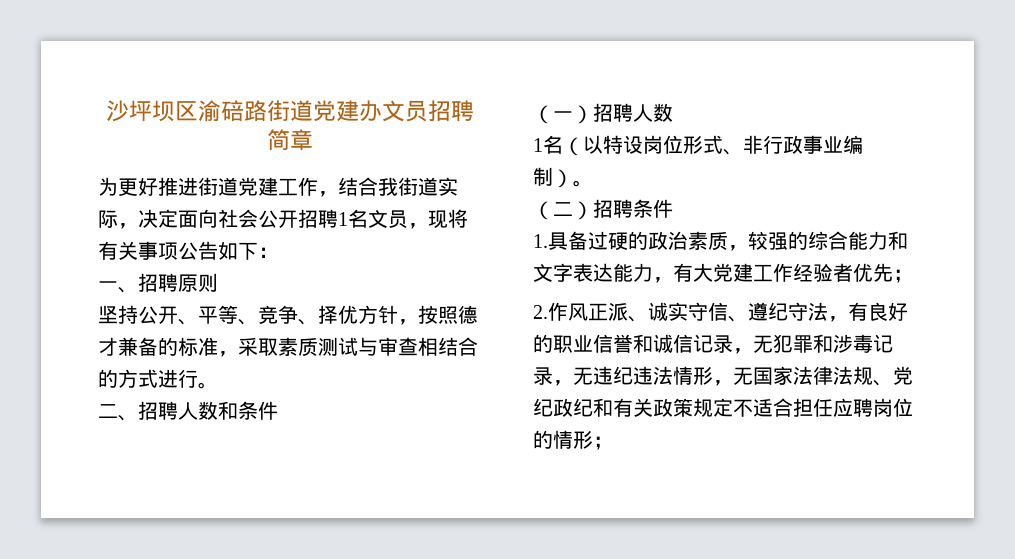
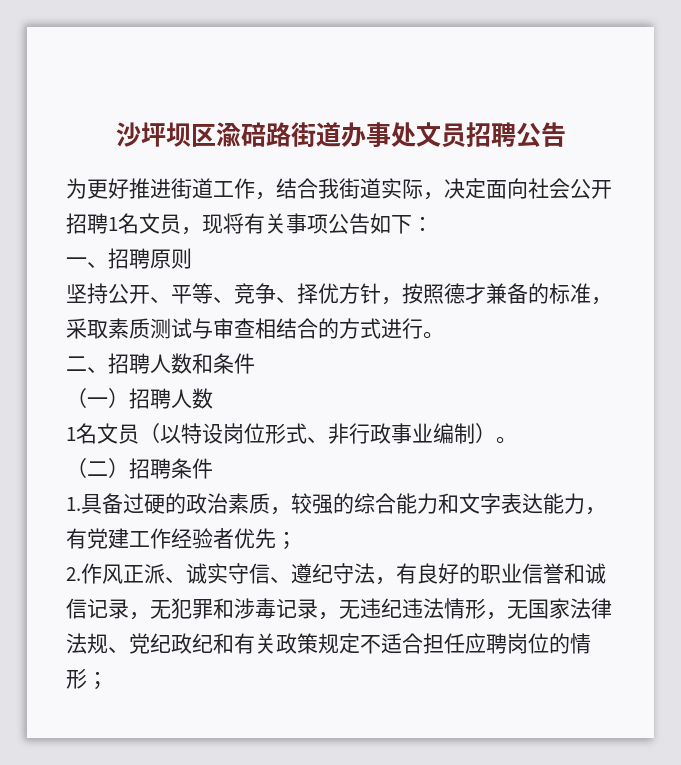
- 沙坪坝区渝碚路街道党建办文员招聘简章
+ 沙坪坝区渝碚路街道办事处文员招聘公告
- 为更好推进街道党建工作，结合我街道实际，决定面向社会公开招聘1名文员，现将有关事项公告如下：
+ 为更好推进街道工作，结合我街道实际，决定面向社会公开招聘1名文员，现将有关事项公告如下：
- 1名（以特设岗位形式、非行政事业编制）。
+ 1名文员（以特设岗位形式、非行政事业编制）。
- 1.具备过硬的政治素质，较强的综合能力和文字表达能力，有大党建工作经验者优先；
+ 1.具备过硬的政治素质，较强的综合能力和文字表达能力，有党建工作经验者优先；

